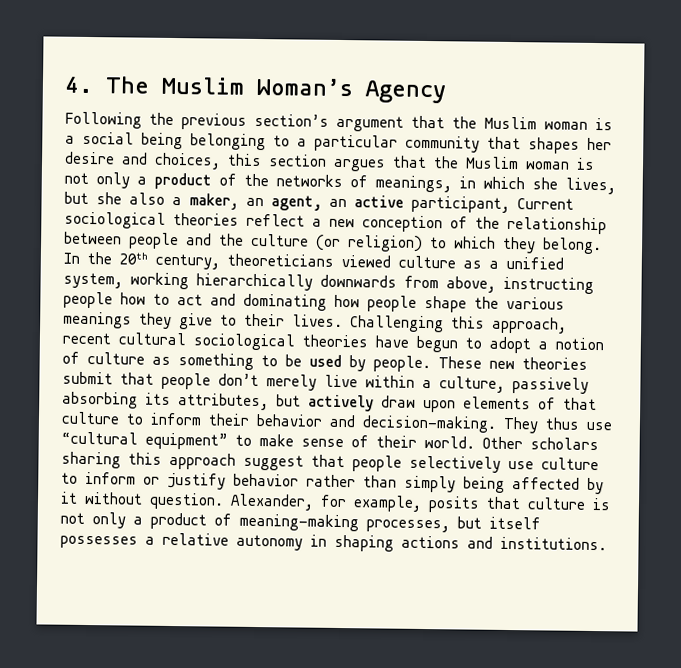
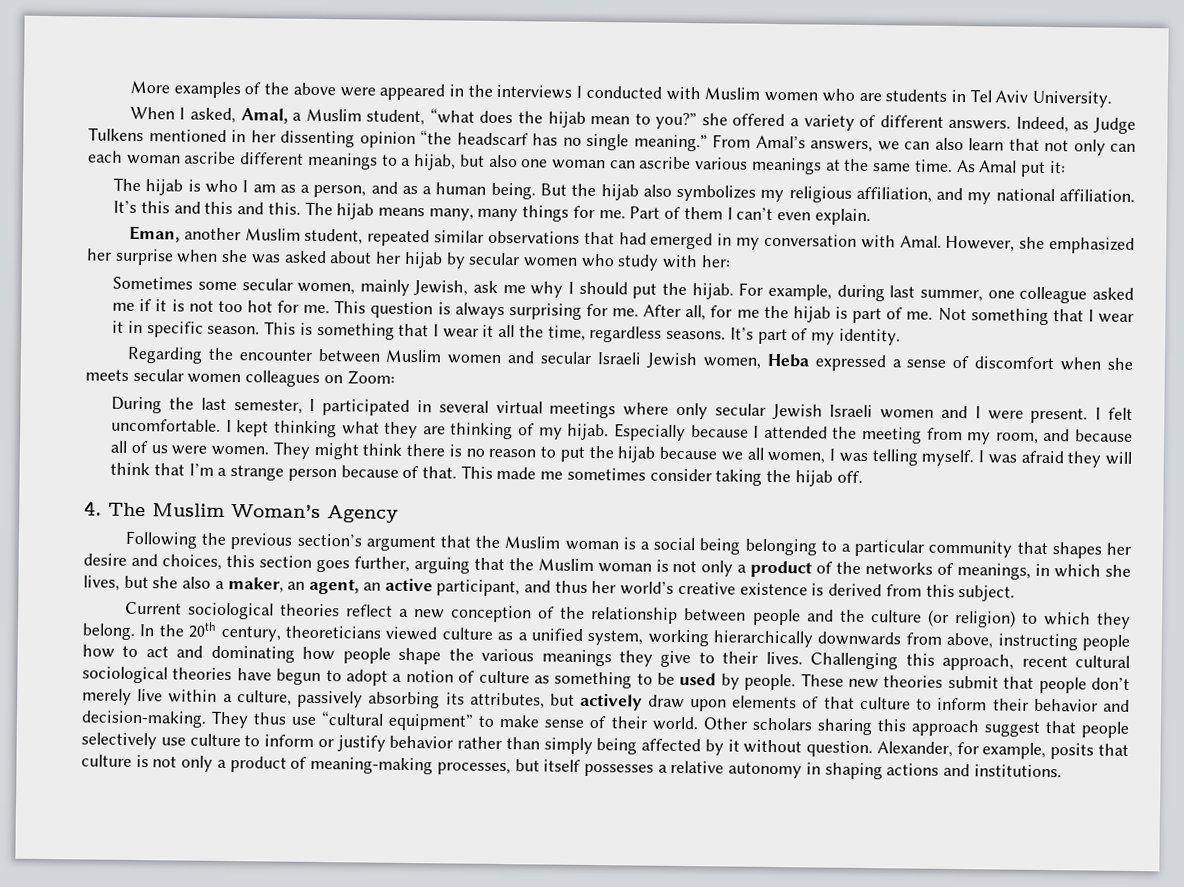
+ More examples of the above were appeared in the interviews I conducted with Muslim women who are students in Tel Aviv University.
+ When I asked, Amal, a Muslim student, “what does the hijab mean to you?” she offered a variety of different answers. Indeed, as Judge Tulkens mentioned in her dissenting opinion “the headscarf has no single meaning.” From Amal’s answers, we can also learn that not only can each woman ascribe different meanings to a hijab, but also one woman can ascribe various meanings at the same time. As Amal put it:
+ The hijab is who I am as a person, and as a human being. But the hijab also symbolizes my religious affiliation, and my national affiliation. It’s this and this and this. The hijab means many, many things for me. Part of them I can’t even explain.
+ Eman, another Muslim student, repeated similar observations that had emerged in my conversation with Amal. However, she emphasized her surprise when she was asked about her hijab by secular women who study with her:
+ Sometimes some secular women, mainly Jewish, ask me why I should put the hijab. For example, during last summer, one colleague asked me if it is not too hot for me. This question is always surprising for me. After all, for me the hijab is part of me. Not something that I wear it in specific season. This is something that I wear it all the time, regardless seasons. It’s part of my identity.
+ Regarding the encounter between Muslim women and secular Israeli Jewish women, Heba expressed a sense of discomfort when she meets secular women colleagues on Zoom:
+ During the last semester, I participated in several virtual meetings where only secular Jewish Israeli women and I were present. I felt uncomfortable. I kept thinking what they are thinking of my hijab. Especially because I attended the meeting from my room, and because all of us were women. They might think there is no reason to put the hijab because we all women, I was telling myself. I was afraid they will think that I’m a strange person because of that. This made me sometimes consider taking the hijab off.
- Following the previous section’s argument that the Muslim woman is a social being belonging to a particular community that shapes her desire and choices, this section argues that the Muslim woman is not only a product of the networks of meanings, in which she lives, but she also a maker, an agent, an active participant, Current sociological theories reflect a new conception of the relationship between people and the culture (or religion) to which they belong.
+ Following the previous section’s argument that the Muslim woman is a social being belonging to a particular community that shapes her desire and choices, this section goes further, arguing that the Muslim woman is not only a product of the networks of meanings, in which she lives, but she also a maker, an agent, an active participant, and thus her world’s creative existence is derived from this subject.
+ Current sociological theories reflect a new conception of the relationship between people and the culture (or religion) to which they belong.

